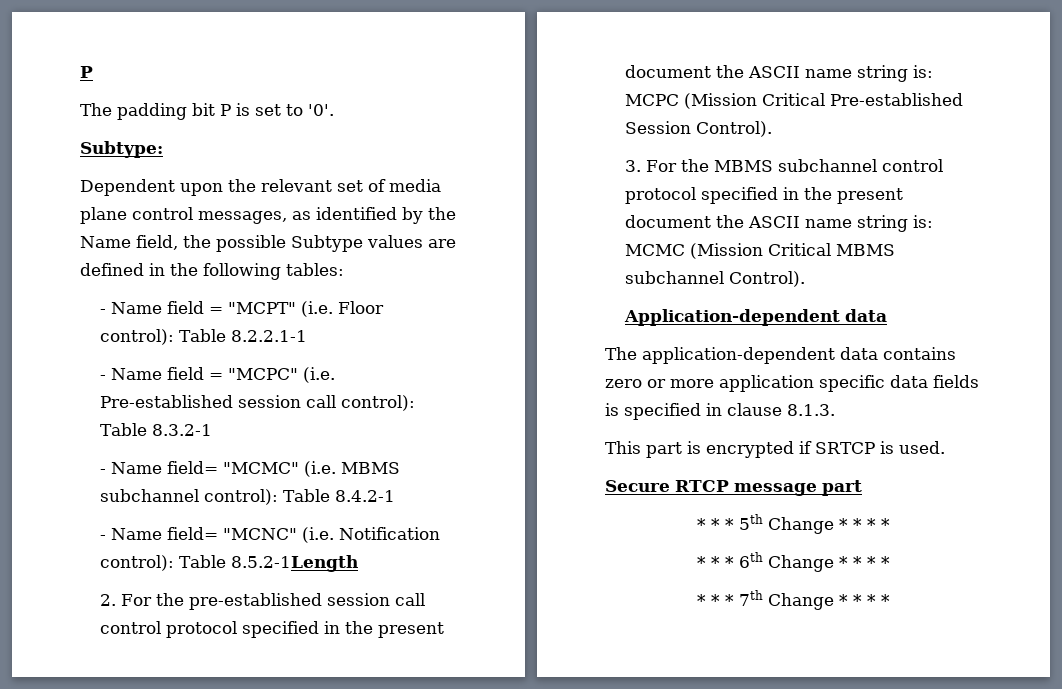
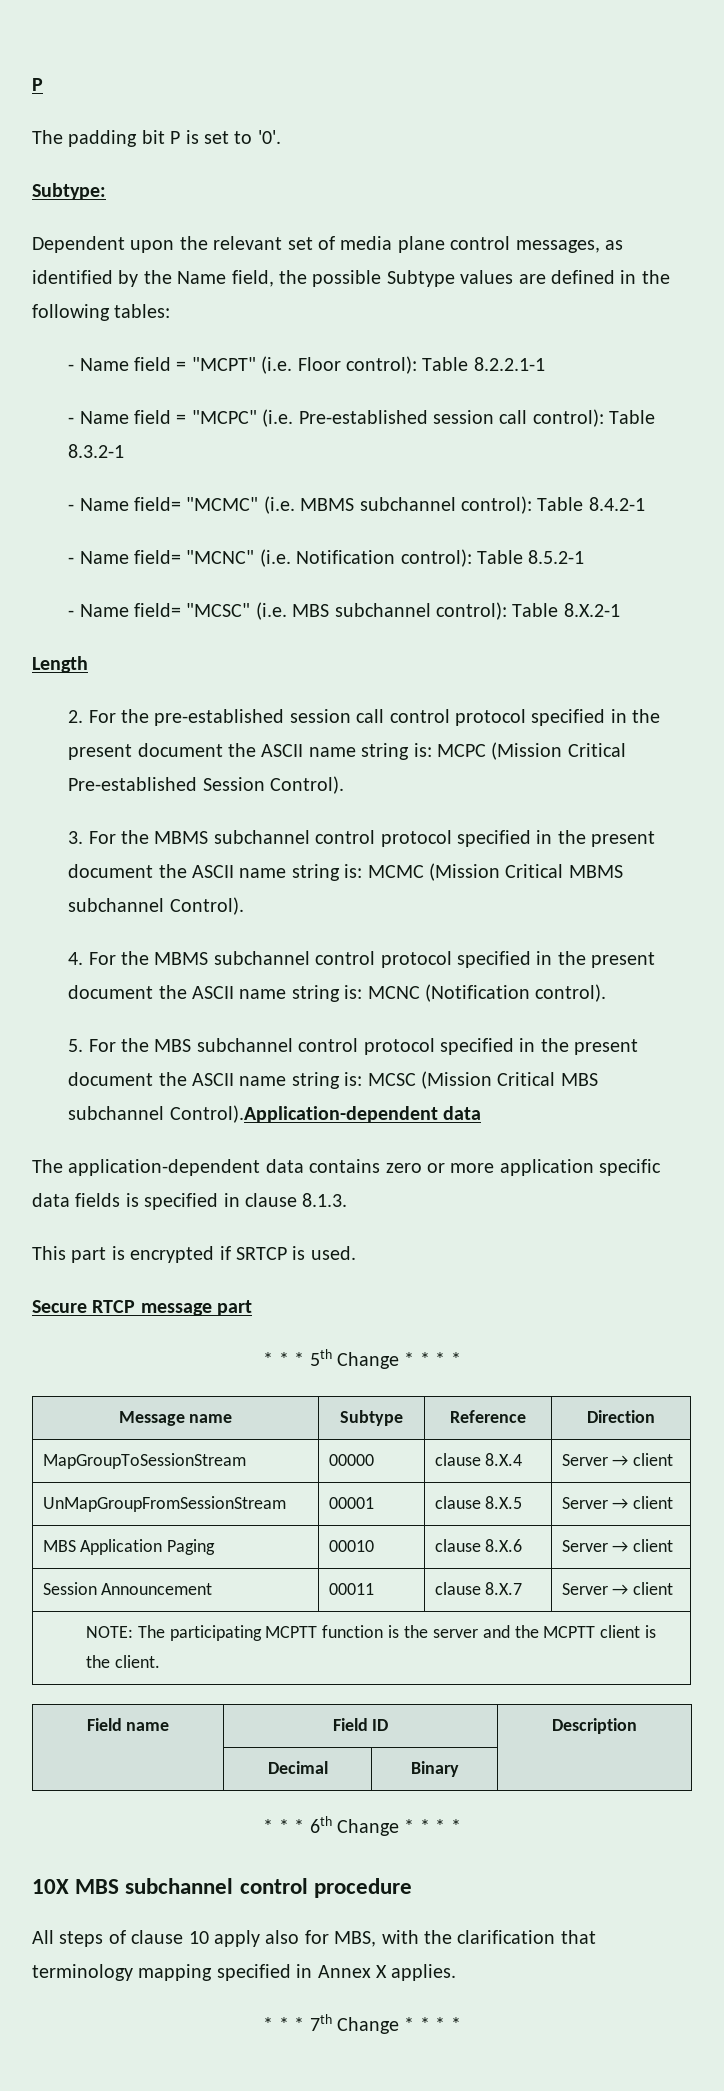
- - Name field= "MCNC" (i.e. Notification control): Table 8.5.2-1Length
+ - Name field= "MCNC" (i.e. Notification control): Table 8.5.2-1
+ - Name field= "MCSC" (i.e. MBS subchannel control): Table 8.X.2-1
+ Length
- Application-dependent data
+ 4. For the MBMS subchannel control protocol specified in the present document the ASCII name string is: MCNC (Notification control).
+ 5. For the MBS subchannel control protocol specified in the present document the ASCII name string is: MCSC (Mission Critical MBS subchannel Control).Application-dependent data
+ Message name | Subtype | Reference | Direction
+ MapGroupToSessionStream | 00000 | clause 8.X.4 | Server → client
+ UnMapGroupFromSessionStream | 00001 | clause 8.X.5 | Server → client
+ MBS Application Paging | 00010 | clause 8.X.6 | Server → client
+ Session Announcement | 00011 | clause 8.X.7 | Server → client
+ NOTE: The participating MCPTT function is the server and the MCPTT client is the client.
+ Field name | Field ID | Description
+ | Decimal | Binary |
+ 10X MBS subchannel control procedure
+ All steps of clause 10 apply also for MBS, with the clarification that terminology mapping specified in Annex X applies.

